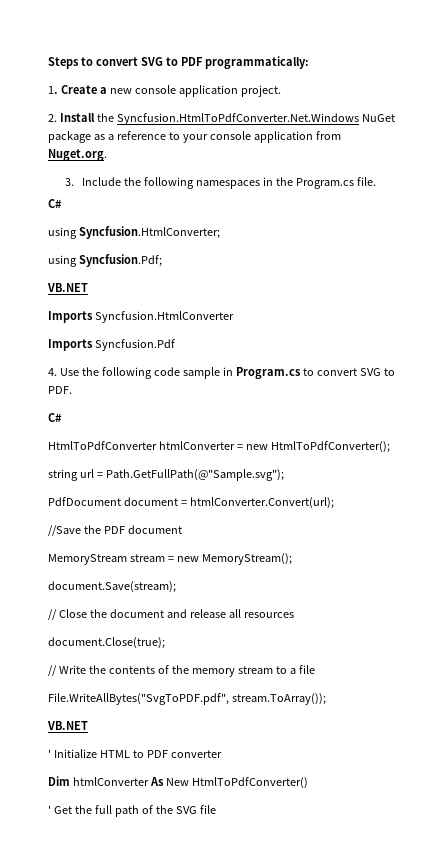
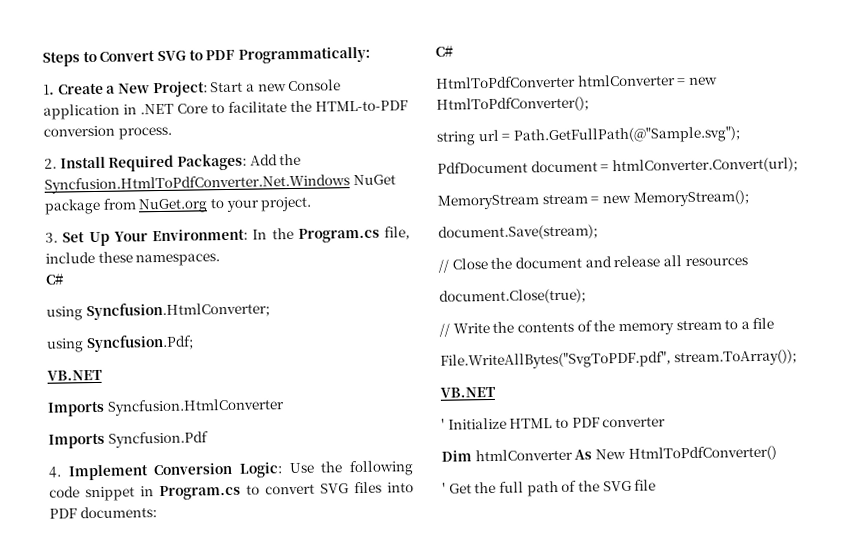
- Steps to convert SVG to PDF programmatically:
+ Steps to Convert SVG to PDF Programmatically:
- 1. Create a new console application project.
+ 1. Create a New Project: Start a new Console application in .NET Core to facilitate the HTML-to-PDF conversion process.
- 2. Install the Syncfusion.HtmlToPdfConverter.Net.Windows NuGet package as a reference to your console application from Nuget.org.
- 3. Include the following namespaces in the Program.cs file.
+ 2. Install Required Packages: Add the Syncfusion.HtmlToPdfConverter.Net.Windows NuGet package from NuGet.org to your project.
+ 3. Set Up Your Environment: In the Program.cs file, include these namespaces.
- 4. Use the following code sample in Program.cs to convert SVG to PDF.
+ 4. Implement Conversion Logic: Use the following code snippet in Program.cs to convert SVG files into PDF documents:
- //Save the PDF document

